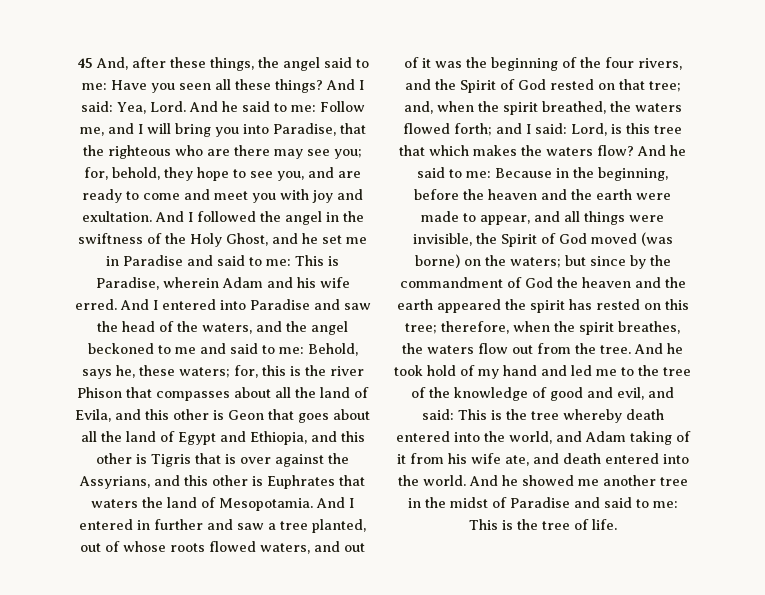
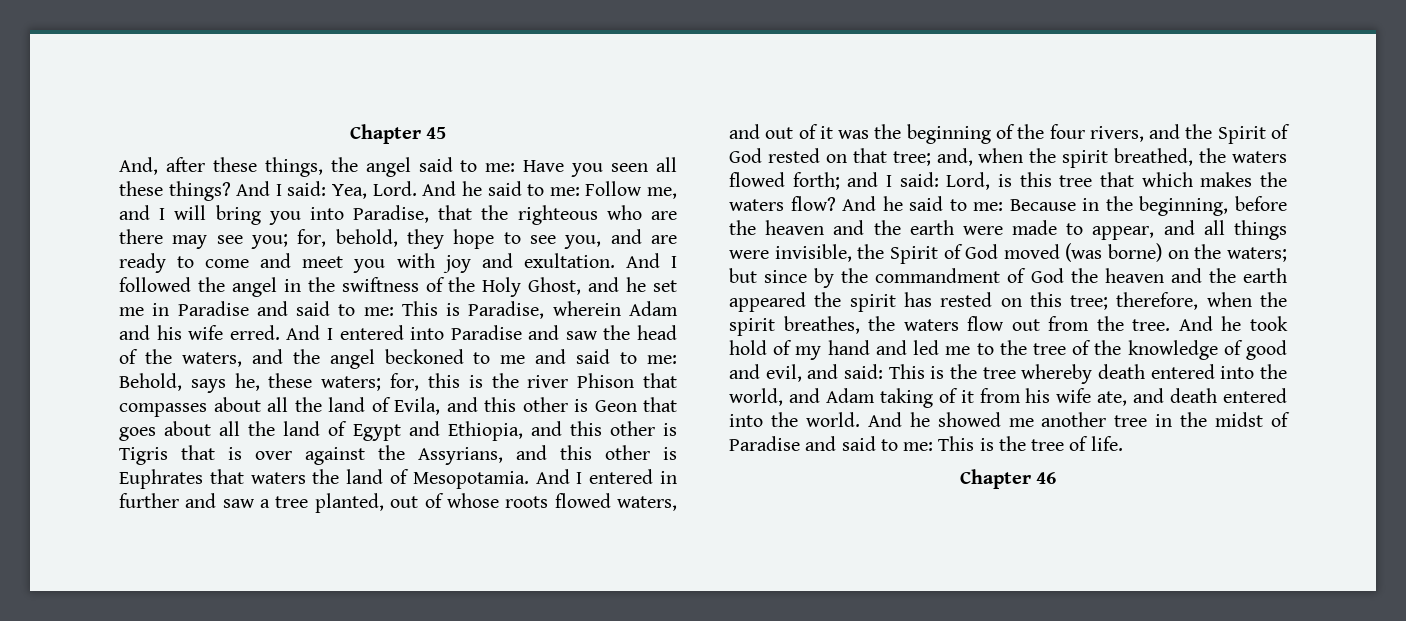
- 45 And, after these things, the angel said to me: Have you seen all these things?
+ Chapter 45
+ And, after these things, the angel said to me: Have you seen all these things?
+ Chapter 46

